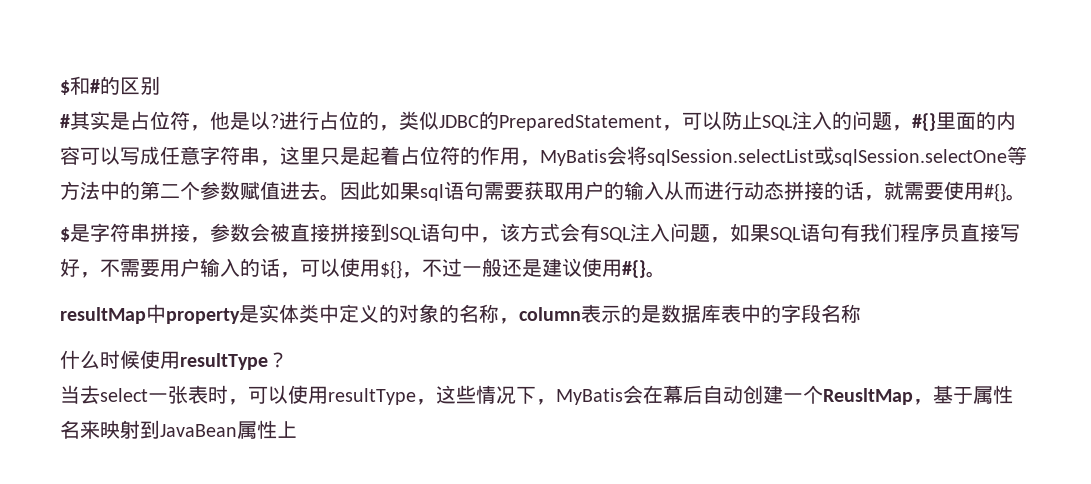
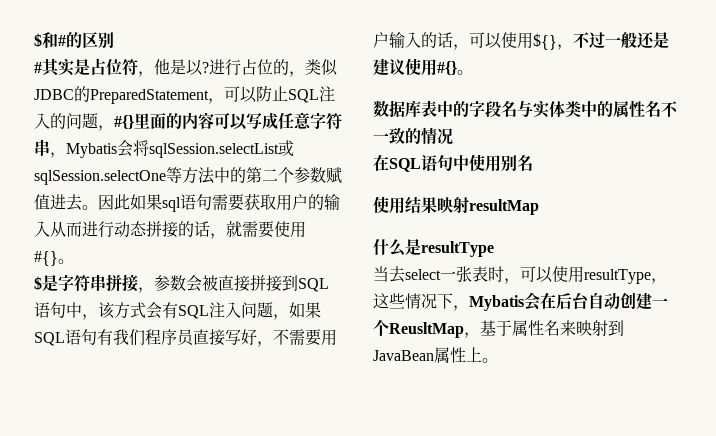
- 进行占位的，类似JDBC的PreparedStatement，可以防止SQL注入的问题，#{}里面的内容可以写成任意字符串，这里只是起着占位符的作用，MyBatis会将sqlSession.selectList或sqlSession.selectOne等方法中的第二个参数赋值进去。
+ 进行占位的，类似JDBC的PreparedStatement，可以防止SQL注入的问题，#{}里面的内容可以写成任意字符串，Mybatis会将sqlSession.selectList或sqlSession.selectOne等方法中的第二个参数赋值进去。
- resultMap中property是实体类中定义的对象的名称，column表示的是数据库表中的字段名称
+ 数据库表中的字段名与实体类中的属性名不一致的情况
+ 在SQL语句中使用别名
+ 使用结果映射resultMap
- 什么时候使用resultType？
+ 什么是resultType
- 当去select一张表时，可以使用resultType，这些情况下，MyBatis会在幕后自动创建一个ReusltMap，基于属性名来映射到JavaBean属性上
+ 当去select一张表时，可以使用resultType，这些情况下，Mybatis会在后台自动创建一个ReusltMap，基于属性名来映射到JavaBean属性上。

